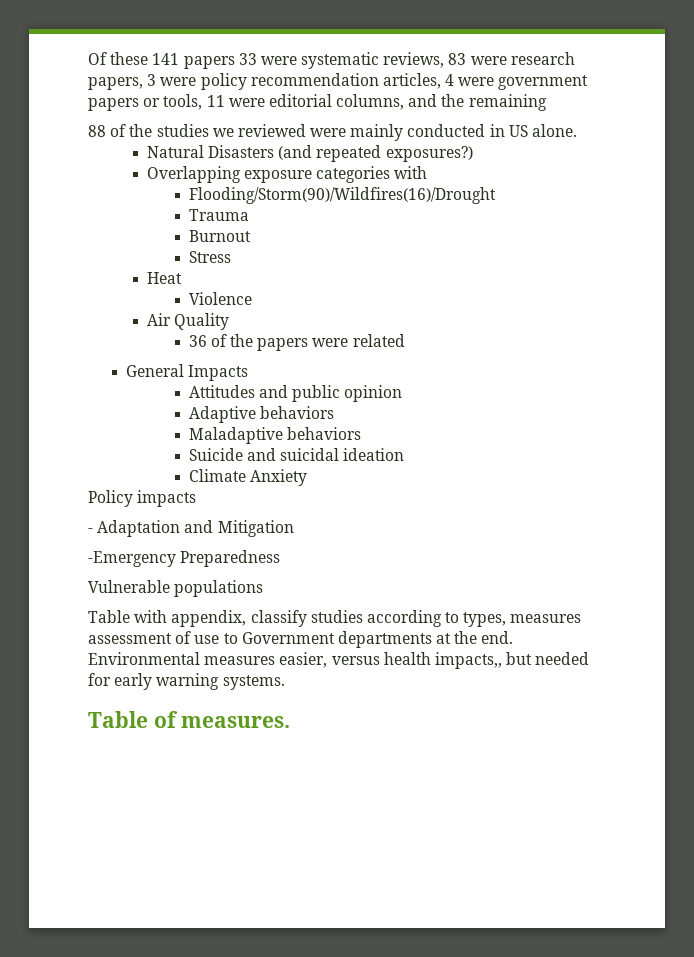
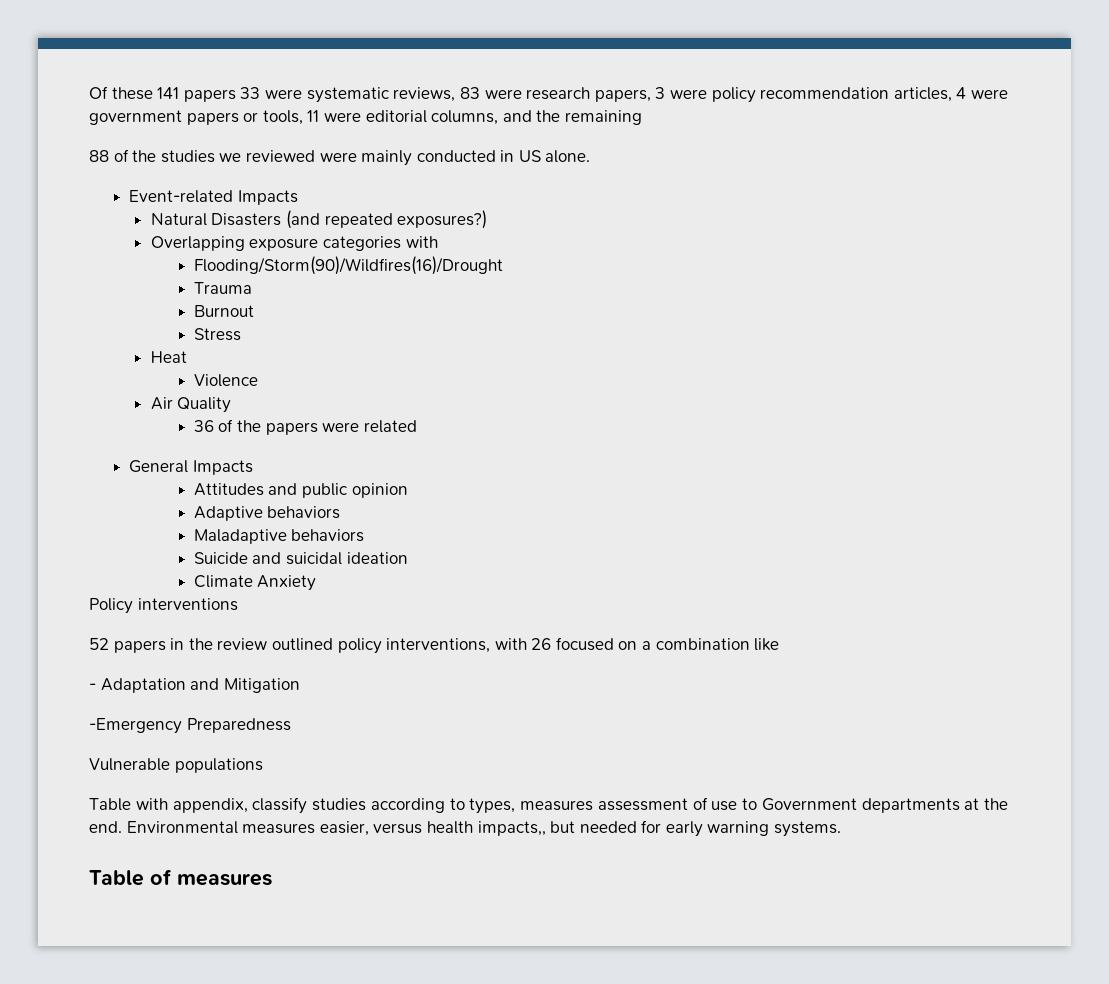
+ Event-related Impacts
- Policy impacts
+ Policy interventions
+ 52 papers in the review outlined policy interventions, with 26 focused on a combination like
- Table of measures.
+ Table of measures

